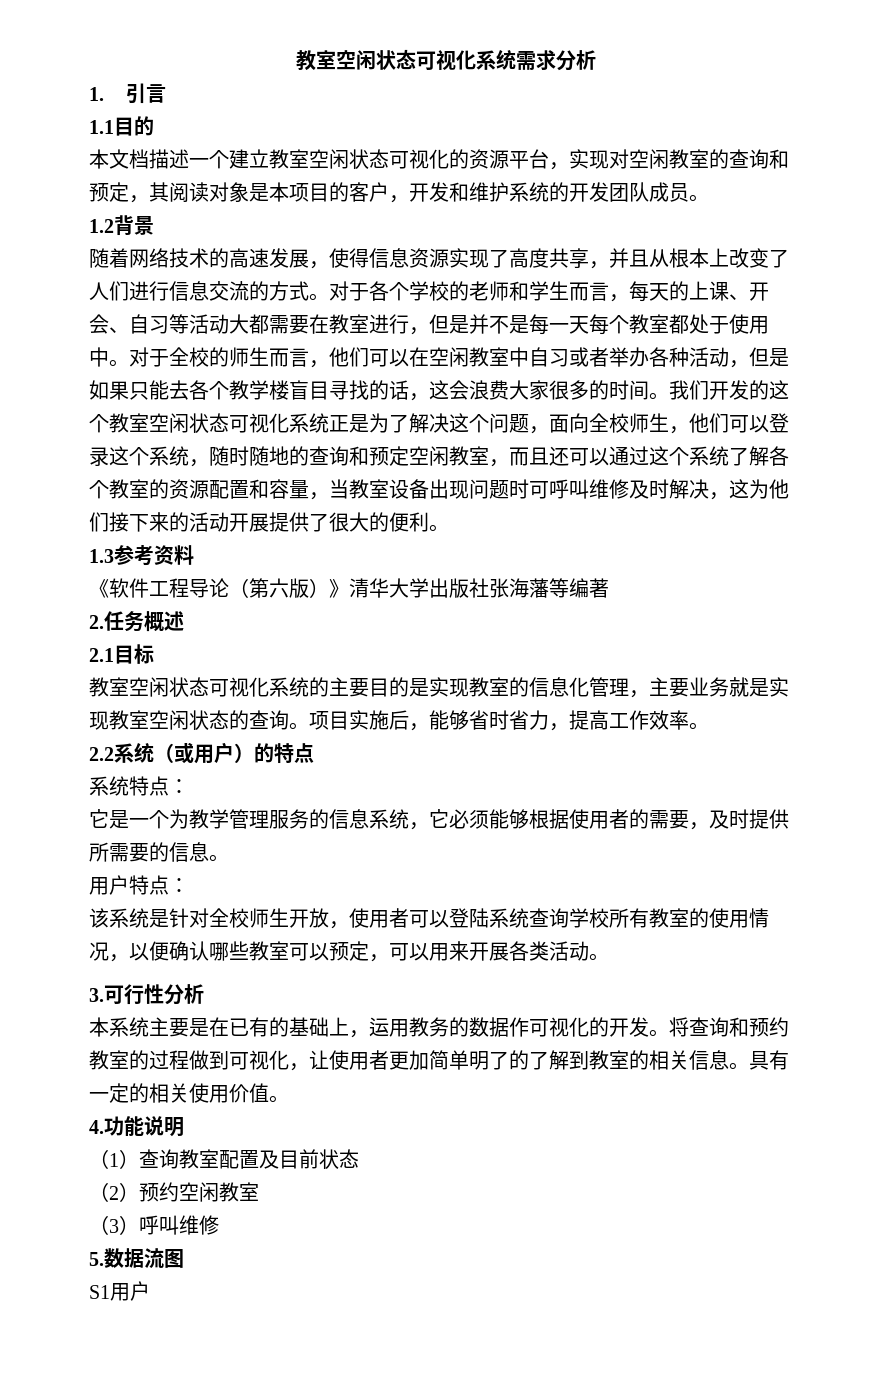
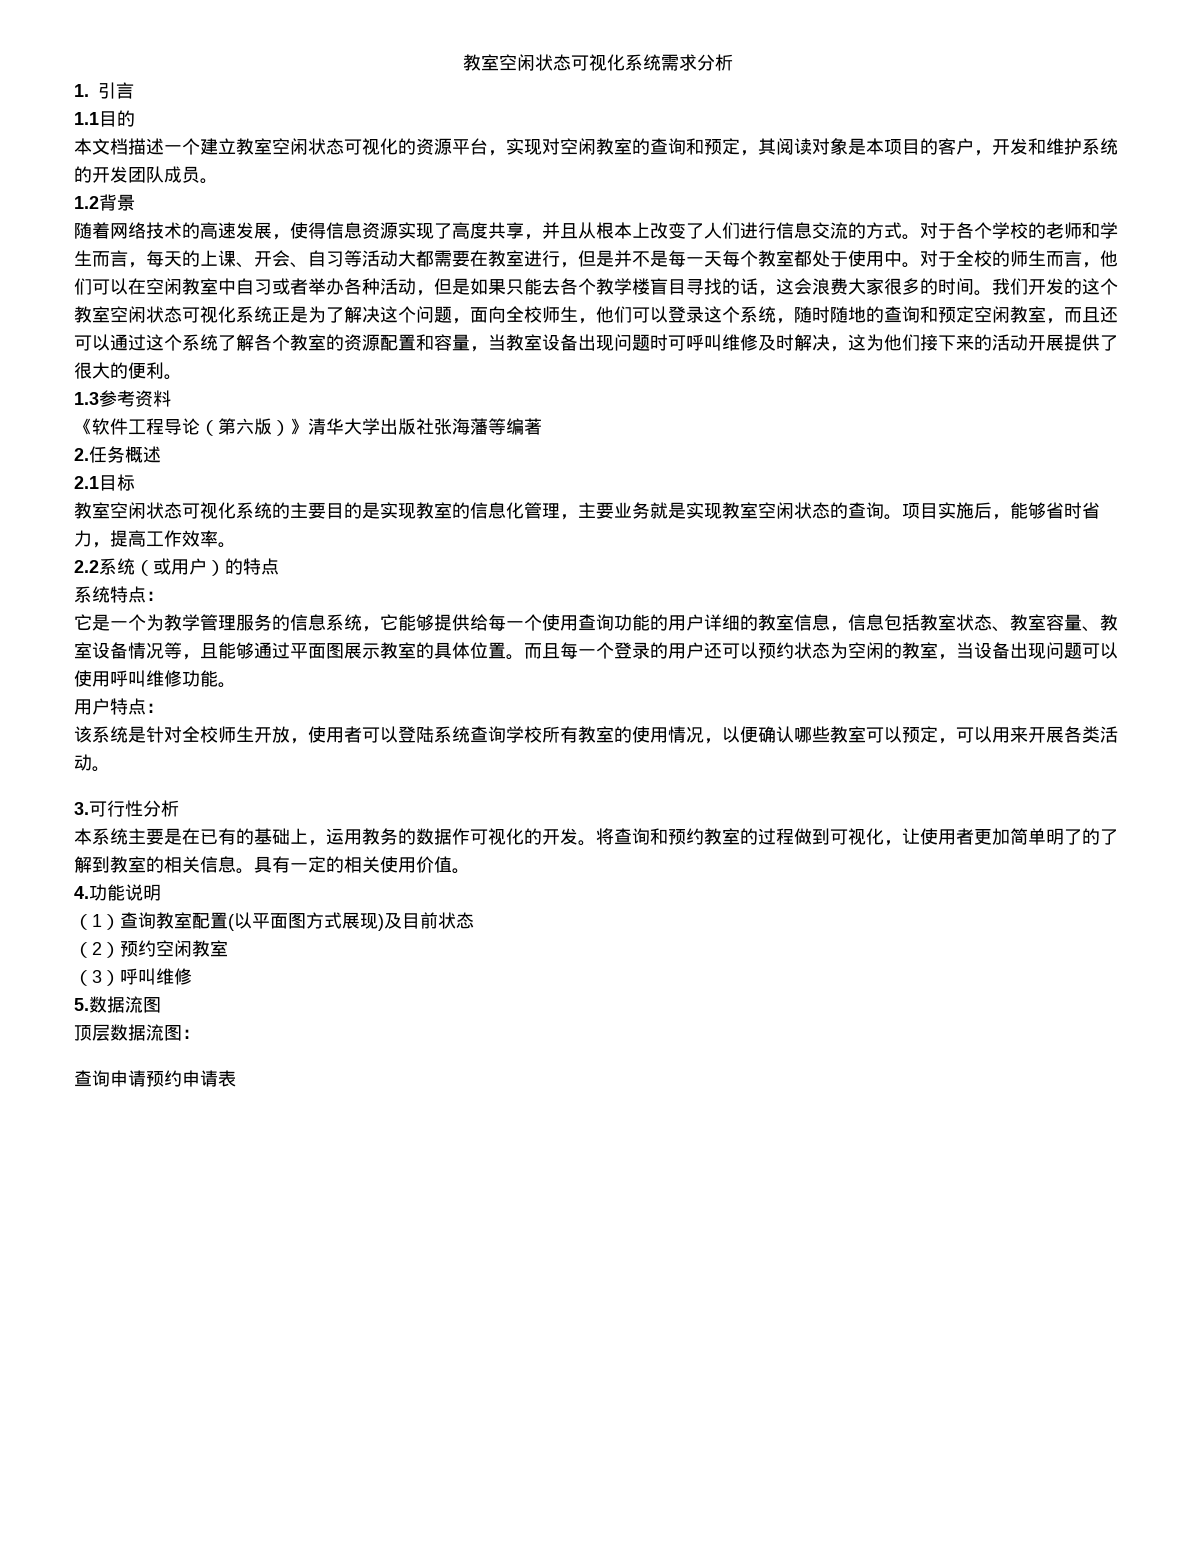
- 它是一个为教学管理服务的信息系统，它必须能够根据使用者的需要，及时提供所需要的信息。
+ 它是一个为教学管理服务的信息系统，它能够提供给每一个使用查询功能的用户详细的教室信息，信息包括教室状态、教室容量、教室设备情况等，且能够通过平面图展示教室的具体位置。而且每一个登录的用户还可以预约状态为空闲的教室，当设备出现问题可以使用呼叫维修功能。
- （1）查询教室配置及目前状态
+ （1）查询教室配置(以平面图方式展现)及目前状态
- S1用户
+ 顶层数据流图：
+ 查询申请预约申请表

